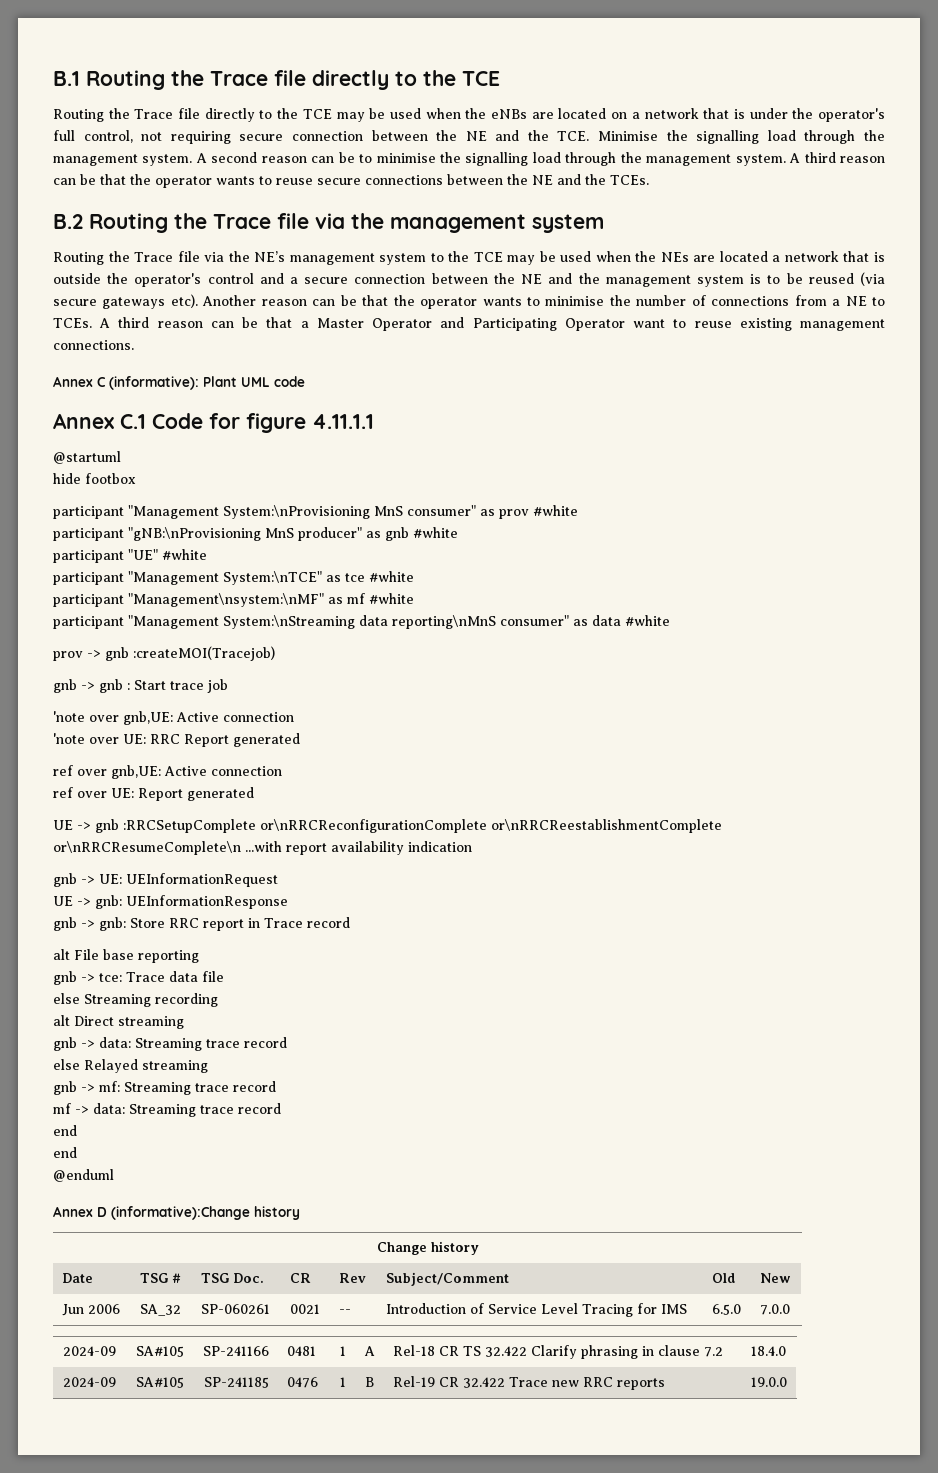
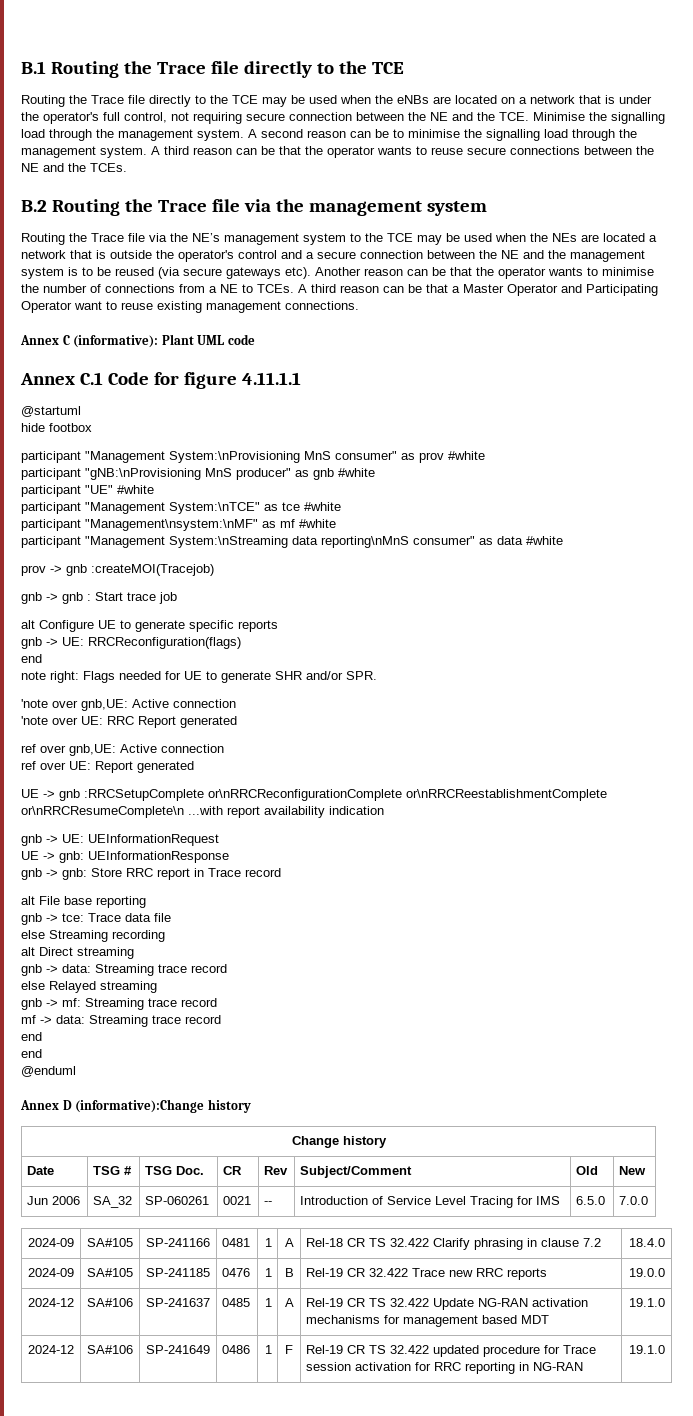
+ alt Configure UE to generate specific reports
+ gnb -> UE: RRCReconfiguration(flags)
+ end
+ note right: Flags needed for UE to generate SHR and/or SPR.
+ 2024-12 | SA#106 | SP-241637 | 0485 | 1 | A | Rel-19 CR TS 32.422 Update NG-RAN activation mechanisms for management based MDT | 19.1.0
+ 2024-12 | SA#106 | SP-241649 | 0486 | 1 | F | Rel-19 CR TS 32.422 updated procedure for Trace session activation for RRC reporting in NG-RAN | 19.1.0

